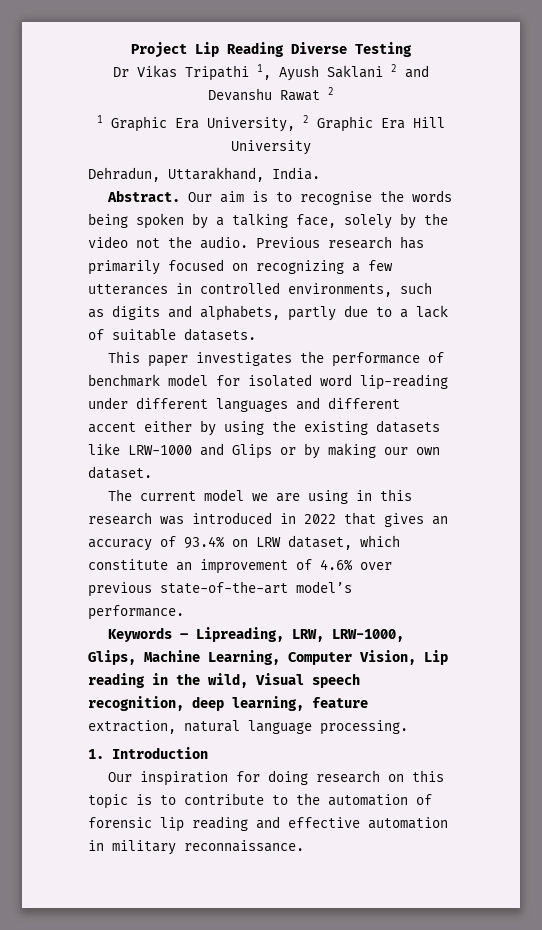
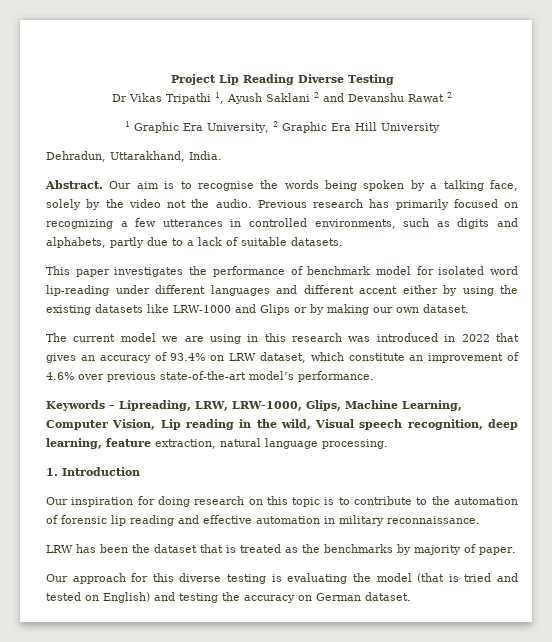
+ LRW has been the dataset that is treated as the benchmarks by majority of paper.
+ Our approach for this diverse testing is evaluating the model (that is tried and tested on English) and testing the accuracy on German dataset.

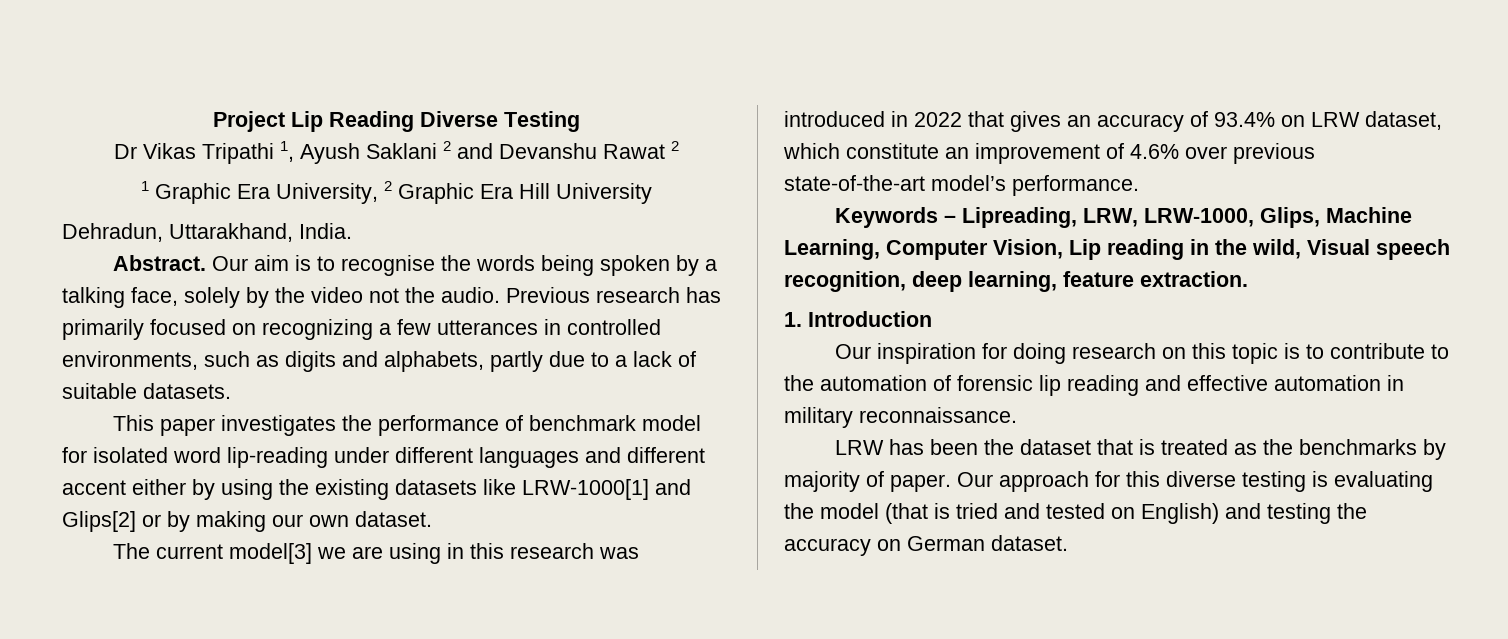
- This paper investigates the performance of benchmark model for isolated word lip-reading under different languages and different accent either by using the existing datasets like LRW-1000 and Glips or by making our own dataset.
+ This paper investigates the performance of benchmark model for isolated word lip-reading under different languages and different accent either by using the existing datasets like LRW-1000[1] and Glips[2] or by making our own dataset.
- The current model we are using in this research was introduced in 2022 that gives an accuracy of 93.4% on LRW dataset, which constitute an improvement of 4.6% over previous state-of-the-art model’s performance.
+ The current model[3] we are using in this research was introduced in 2022 that gives an accuracy of 93.4% on LRW dataset, which constitute an improvement of 4.6% over previous state-of-the-art model’s performance.
- Keywords – Lipreading, LRW, LRW-1000, Glips, Machine Learning, Computer Vision, Lip reading in the wild, Visual speech recognition, deep learning, feature extraction, natural language processing.
+ Keywords – Lipreading, LRW, LRW-1000, Glips, Machine Learning, Computer Vision, Lip reading in the wild, Visual speech recognition, deep learning, feature extraction.
- LRW has been the dataset that is treated as the benchmarks by majority of paper.
- Our approach for this diverse testing is evaluating the model (that is tried and tested on English) and testing the accuracy on German dataset.
+ LRW has been the dataset that is treated as the benchmarks by majority of paper. Our approach for this diverse testing is evaluating the model (that is tried and tested on English) and testing the accuracy on German dataset.

